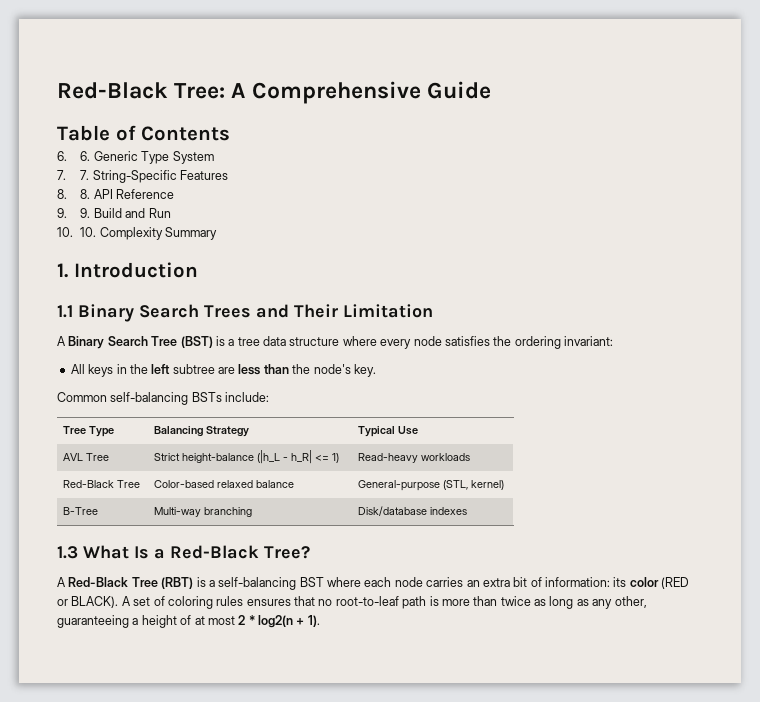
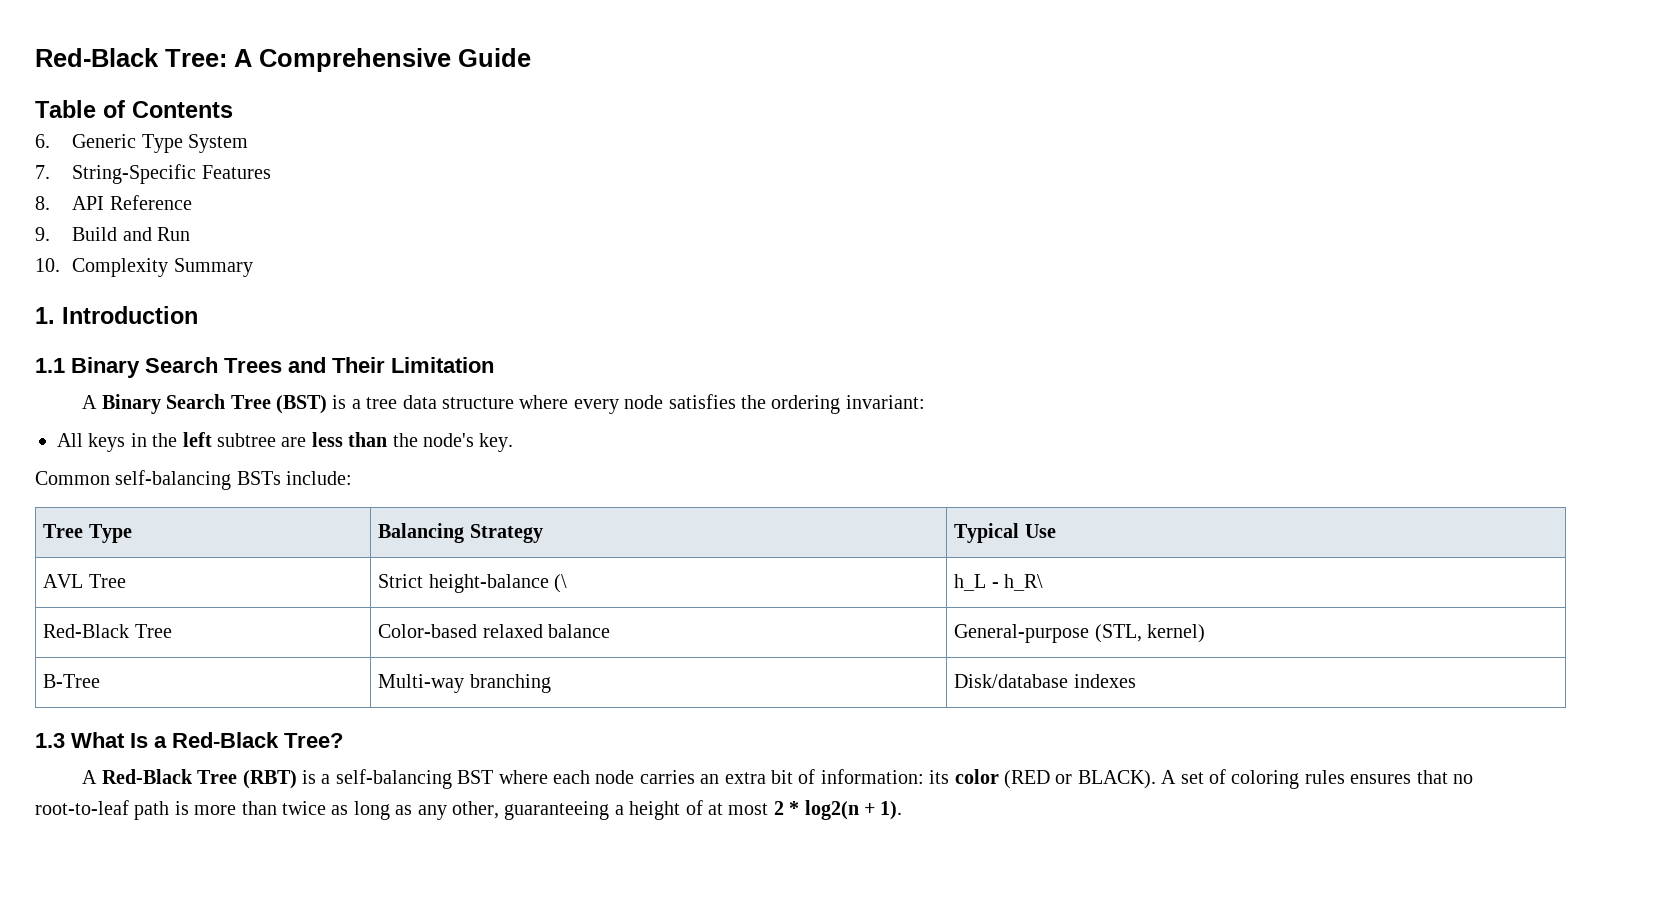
- 6. 6. Generic Type System
+ 6. Generic Type System
- 7. 7. String-Specific Features
+ 7. String-Specific Features
- 8. 8. API Reference
+ 8. API Reference
- 9. 9. Build and Run
+ 9. Build and Run
- 10. 10. Complexity Summary
+ 10. Complexity Summary
- AVL Tree | Strict height-balance (|h_L - h_R| <= 1) | Read-heavy workloads
+ AVL Tree | Strict height-balance (\ | h_L - h_R\

